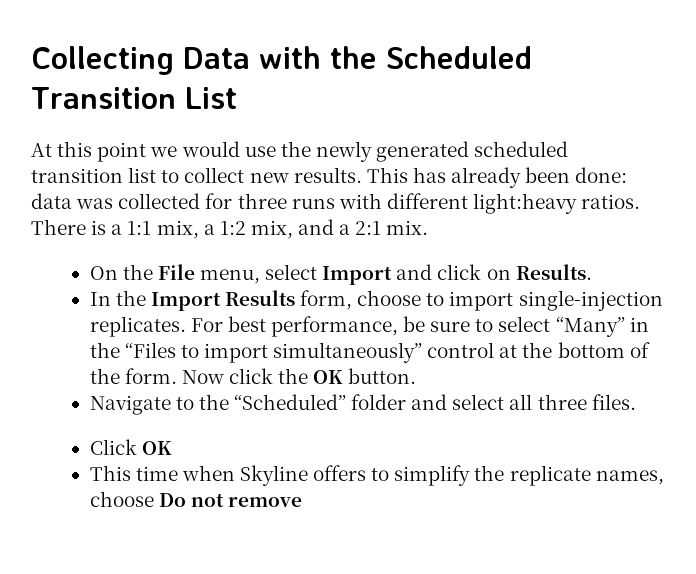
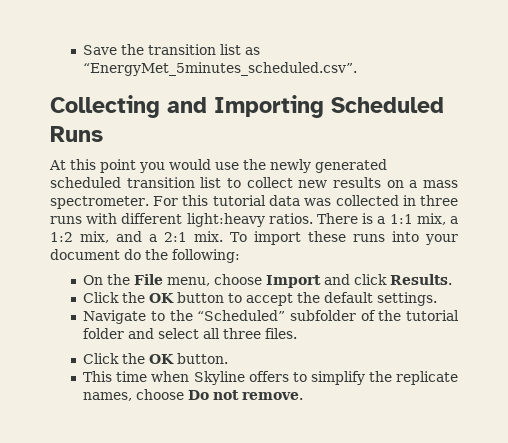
- Collecting Data with the Scheduled Transition List
+ Save the transition list as “EnergyMet_5minutes_scheduled.csv”.
+ Collecting and Importing Scheduled Runs
- At this point we would use the newly generated scheduled transition list to collect new results. This has already been done: data was collected for three runs with different light:heavy ratios.
+ At this point you would use the newly generated scheduled transition list to collect new results on a mass spectrometer. For this tutorial data was collected in three runs with different light:heavy ratios.
+ To import these runs into your document do the following:
- On the File menu, select Import and click on Results.
+ On the File menu, choose Import and click Results.
- In the Import Results form, choose to import single-injection replicates. For best performance, be sure to select “Many” in the “Files to import simultaneously” control at the bottom of the form. Now click the OK button.
+ Click the OK button to accept the default settings.
- Navigate to the “Scheduled” folder and select all three files.
+ Navigate to the “Scheduled” subfolder of the tutorial folder and select all three files.
- Click OK
+ Click the OK button.
- This time when Skyline offers to simplify the replicate names, choose Do not remove
+ This time when Skyline offers to simplify the replicate names, choose Do not remove.

